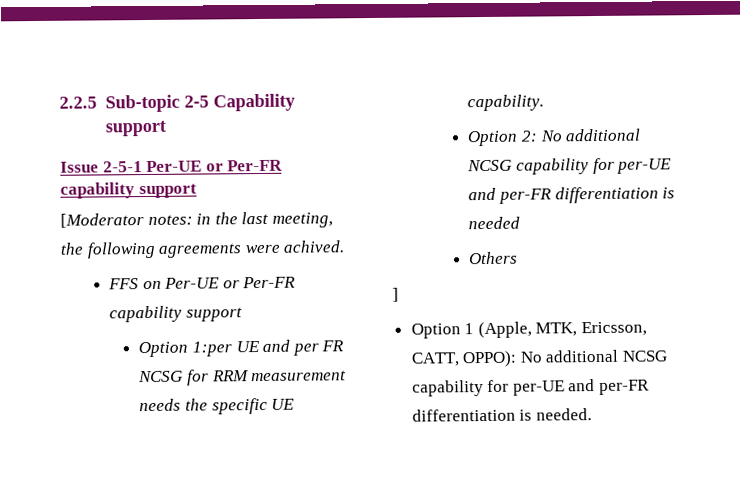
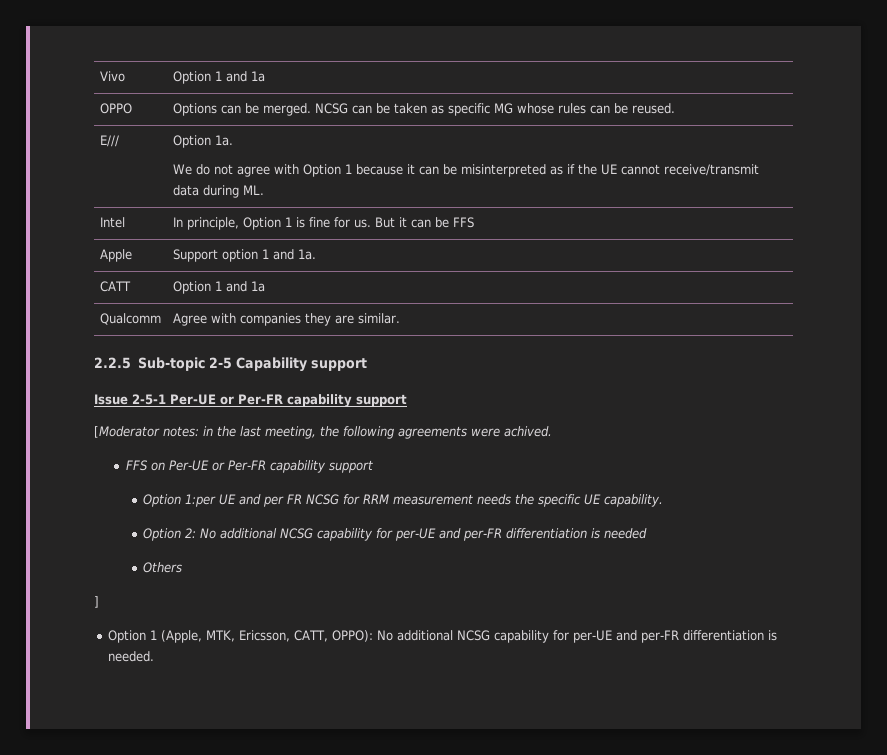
+ Vivo | Option 1 and 1a
+ OPPO | Options can be merged. NCSG can be taken as specific MG whose rules can be reused.
+ E/// | Option 1a.
+ We do not agree with Option 1 because it can be misinterpreted as if the UE cannot receive/transmit data during ML.
+ Intel | In principle, Option 1 is fine for us. But it can be FFS
+ Apple | Support option 1 and 1a.
+ CATT | Option 1 and 1a
+ Qualcomm | Agree with companies they are similar.

